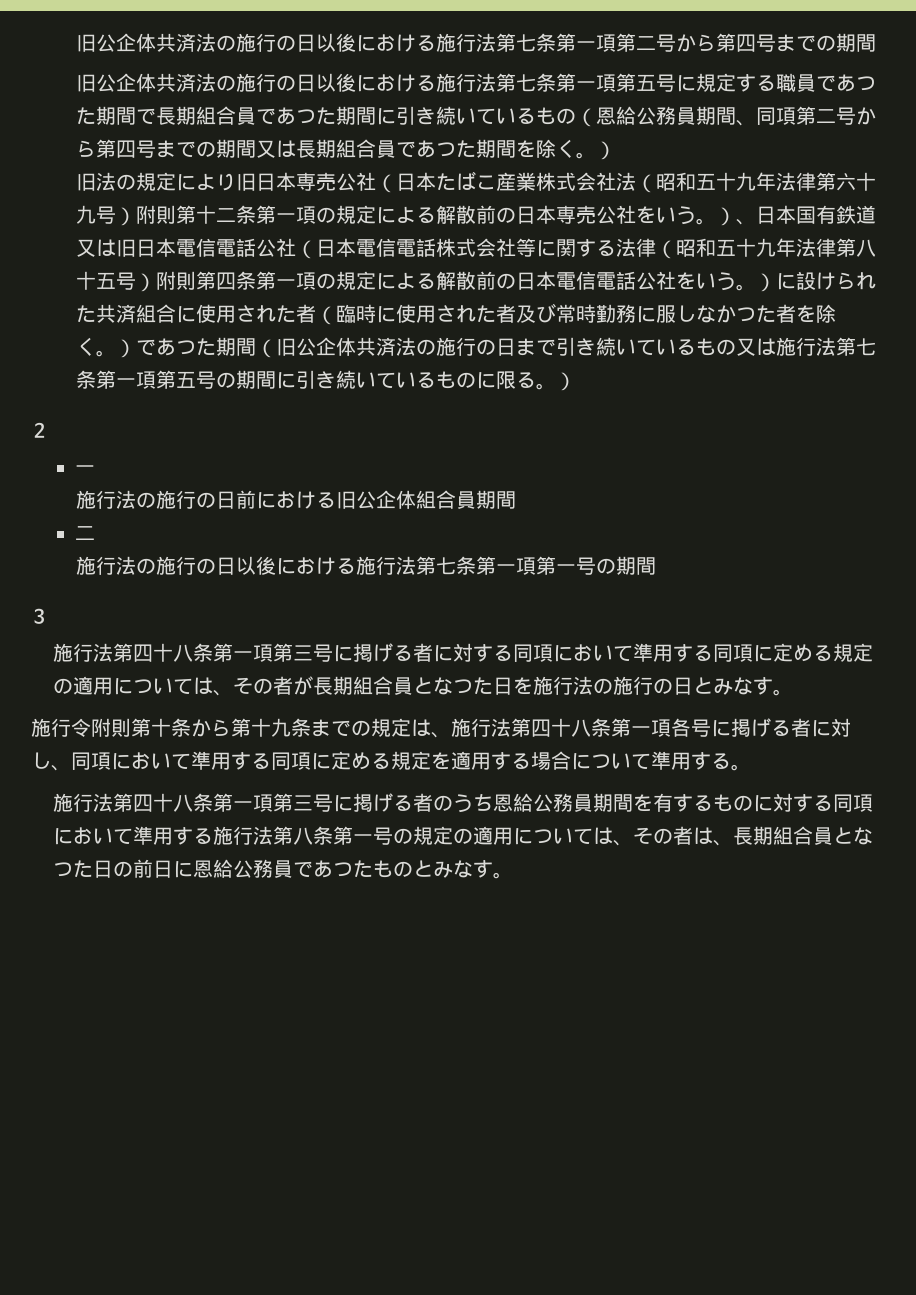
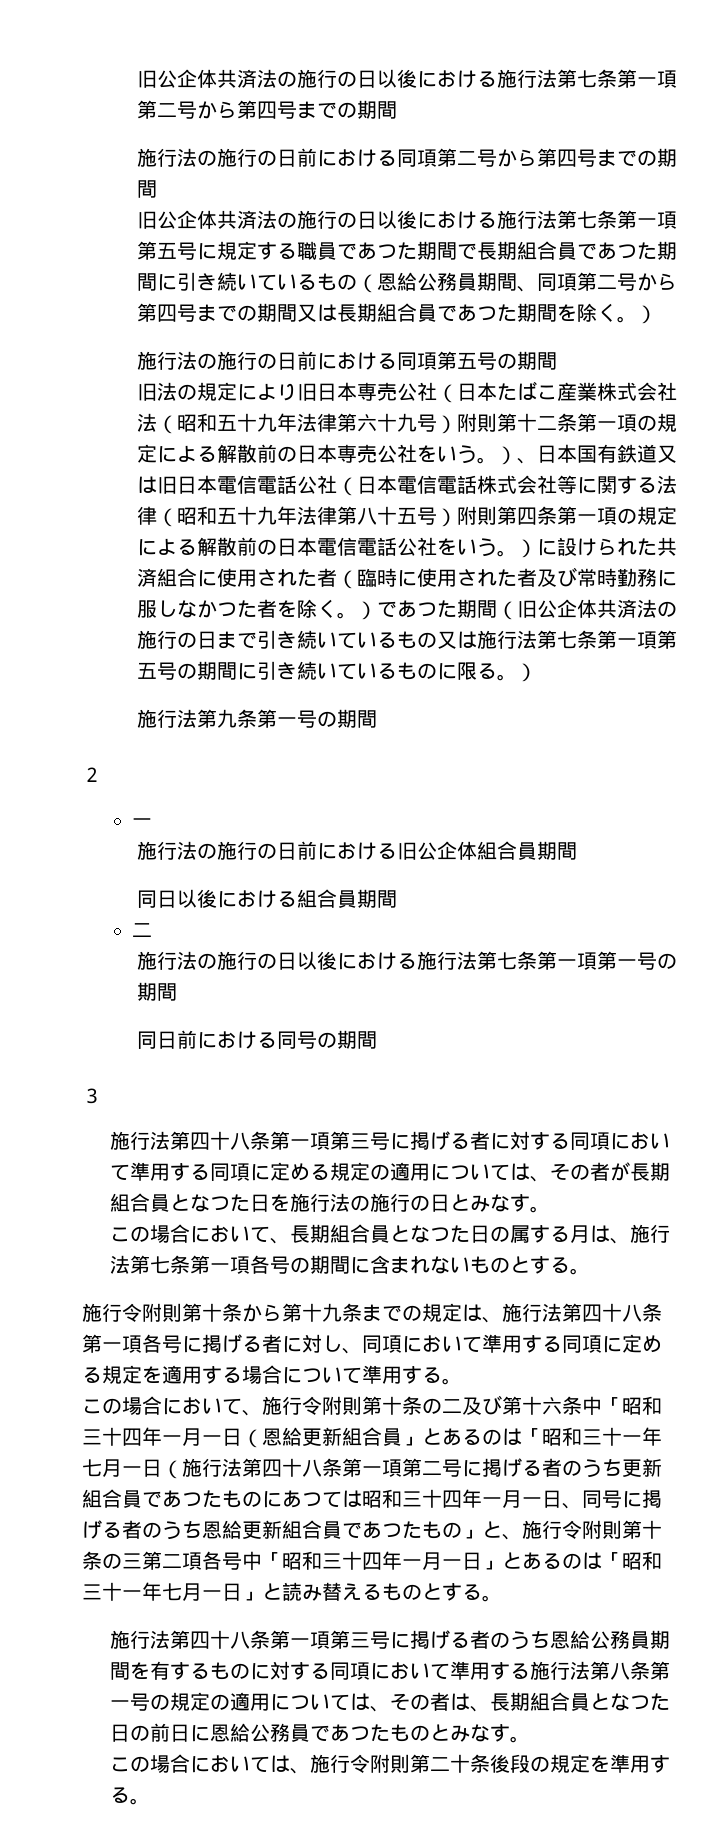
+ 施行法の施行の日前における同項第二号から第四号までの期間
+ 施行法の施行の日前における同項第五号の期間
+ 施行法第九条第一号の期間
+ 同日以後における組合員期間
+ 同日前における同号の期間
+ この場合において、長期組合員となつた日の属する月は、施行法第七条第一項各号の期間に含まれないものとする。
+ この場合において、施行令附則第十条の二及び第十六条中「昭和三十四年一月一日（恩給更新組合員」とあるのは「昭和三十一年七月一日（施行法第四十八条第一項第二号に掲げる者のうち更新組合員であつたものにあつては昭和三十四年一月一日、同号に掲げる者のうち恩給更新組合員であつたもの」と、施行令附則第十条の三第二項各号中「昭和三十四年一月一日」とあるのは「昭和三十一年七月一日」と読み替えるものとする。
+ この場合においては、施行令附則第二十条後段の規定を準用する。

